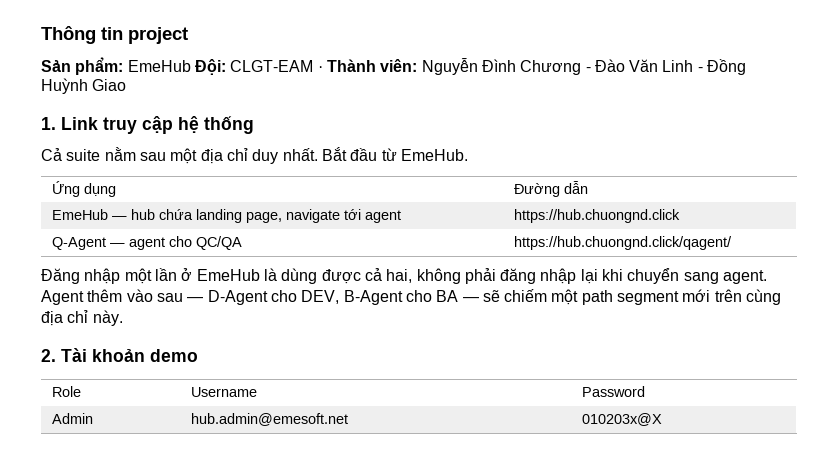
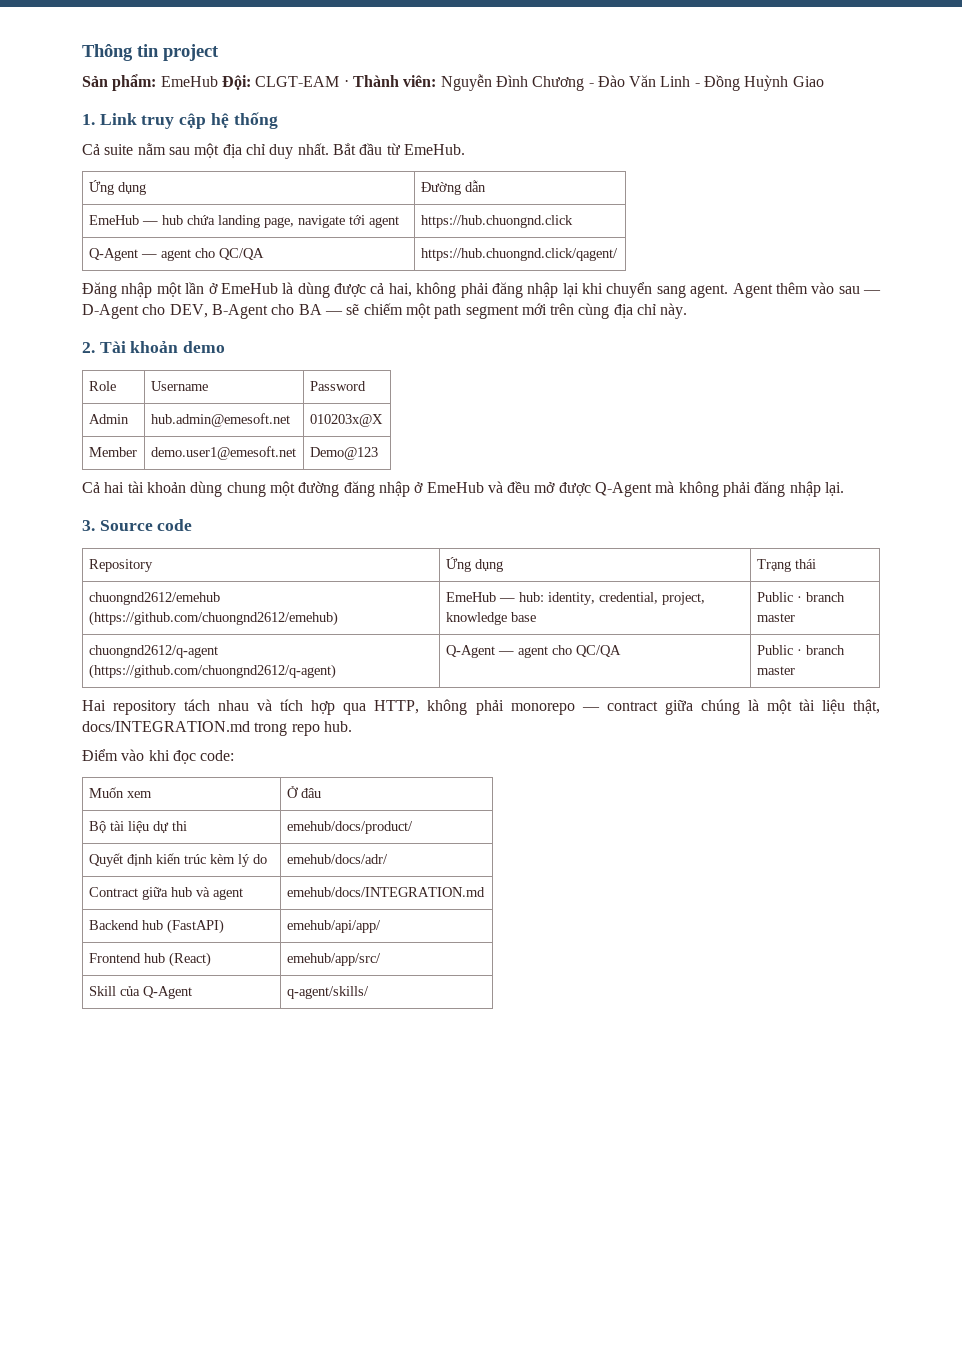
+ Member | demo.user1@emesoft.net | Demo@123
+ Cả hai tài khoản dùng chung một đường đăng nhập ở EmeHub và đều mở được Q-Agent mà không phải đăng nhập lại.
+ 3. Source code
+ Repository | Ứng dụng | Trạng thái
+ chuongnd2612/emehub (https://github.com/chuongnd2612/emehub) | EmeHub — hub: identity, credential, project, knowledge base | Public · branch master
+ chuongnd2612/q-agent (https://github.com/chuongnd2612/q-agent) | Q-Agent — agent cho QC/QA | Public · branch master
+ Hai repository tách nhau và tích hợp qua HTTP, không phải monorepo — contract giữa chúng là một tài liệu thật, docs/INTEGRATION.md trong repo hub.
+ Điểm vào khi đọc code:
+ Muốn xem | Ở đâu
+ Bộ tài liệu dự thi | emehub/docs/product/
+ Quyết định kiến trúc kèm lý do | emehub/docs/adr/
+ Contract giữa hub và agent | emehub/docs/INTEGRATION.md
+ Backend hub (FastAPI) | emehub/api/app/
+ Frontend hub (React) | emehub/app/src/
+ Skill của Q-Agent | q-agent/skills/

